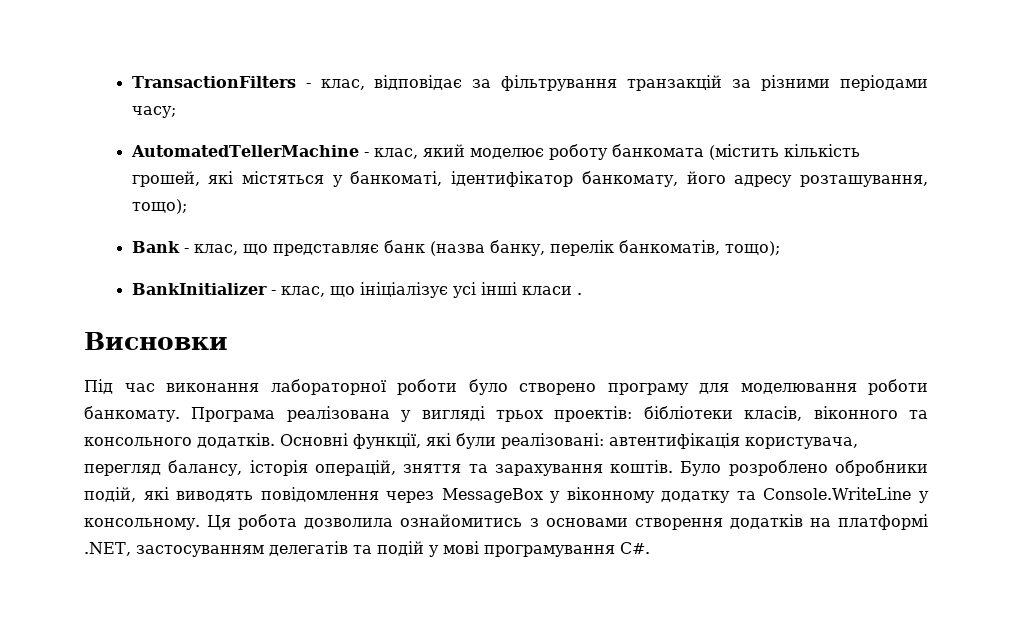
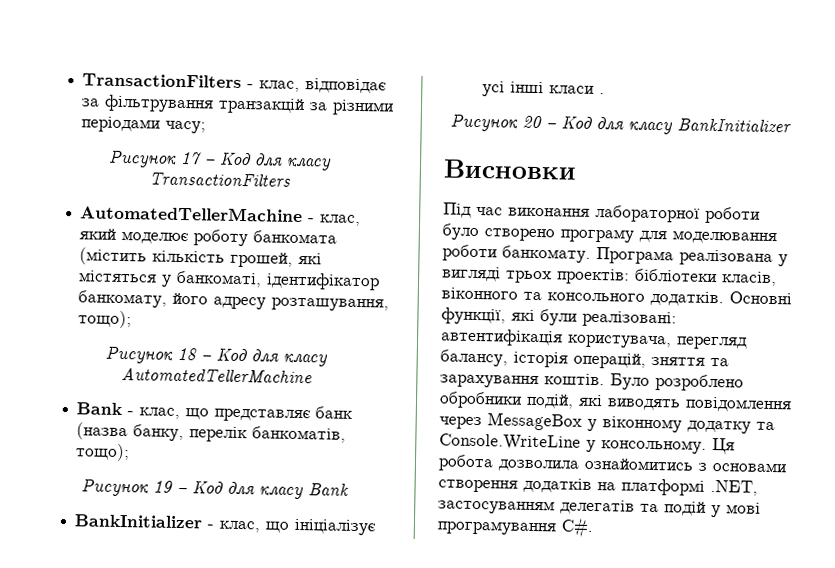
+ Рисунок 17 – Код для класу TransactionFilters
+ Рисунок 18 – Код для класу AutomatedTellerMachine
+ Рисунок 19 – Код для класу Bank
+ Рисунок 20 – Код для класу BankInitializer

